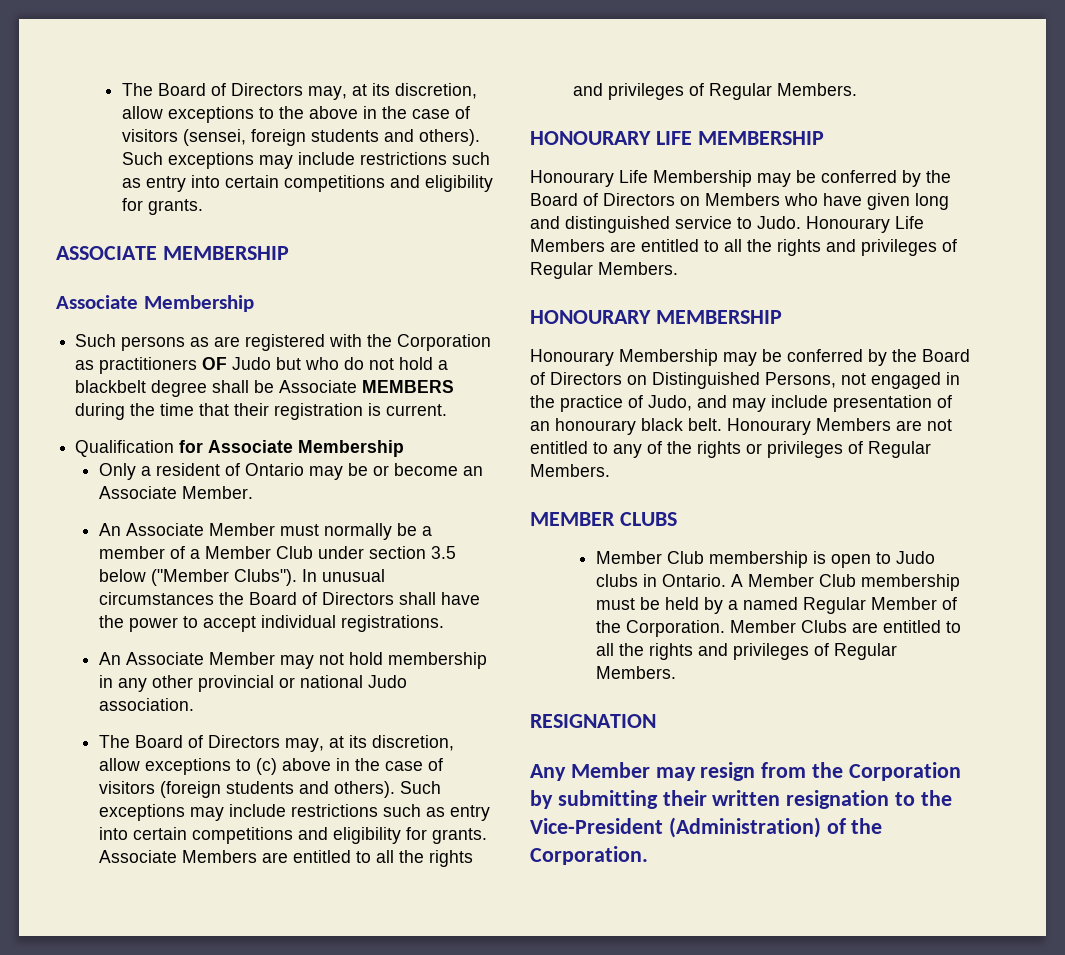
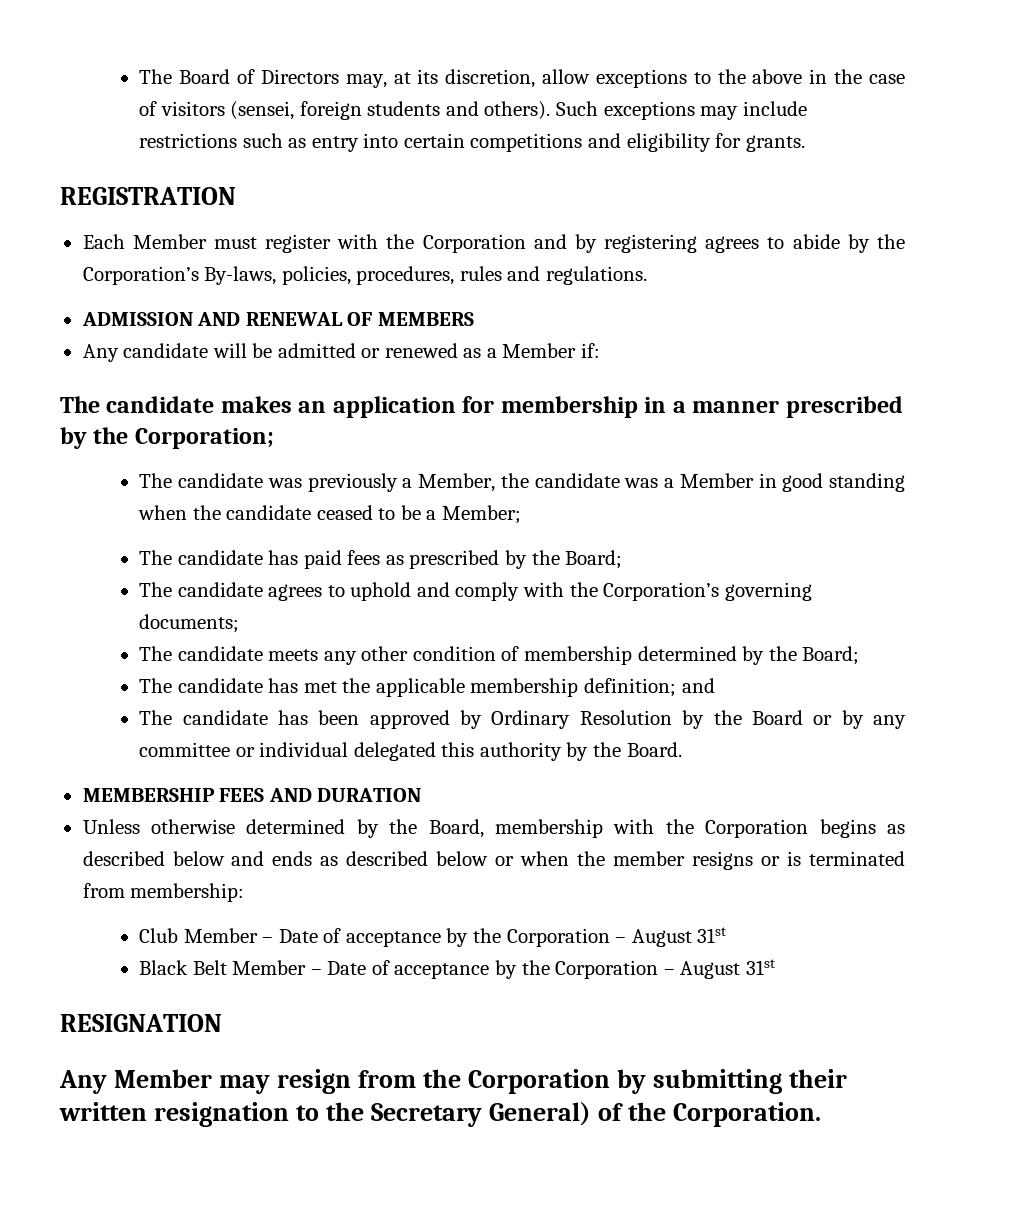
- ASSOCIATE MEMBERSHIP
- Associate Membership
- Such persons as are registered with the Corporation as practitioners OF Judo but who do not hold a blackbelt degree shall be Associate MEMBERS during the time that their registration is current.
- Qualification for Associate Membership
- Only a resident of Ontario may be or become an Associate Member.
- An Associate Member must normally be a member of a Member Club under section 3.5 below ("Member Clubs"). In unusual circumstances the Board of Directors shall have the power to accept individual registrations.
- An Associate Member may not hold membership in any other provincial or national Judo association.
- The Board of Directors may, at its discretion, allow exceptions to (c) above in the case of visitors (foreign students and others). Such exceptions may include restrictions such as entry into certain competitions and eligibility for grants. Associate Members are entitled to all the rights and privileges of Regular Members.
- HONOURARY LIFE MEMBERSHIP
- Honourary Life Membership may be conferred by the Board of Directors on Members who have given long and distinguished service to Judo. Honourary Life Members are entitled to all the rights and privileges of Regular Members.
- HONOURARY MEMBERSHIP
- Honourary Membership may be conferred by the Board of Directors on Distinguished Persons, not engaged in the practice of Judo, and may include presentation of an honourary black belt. Honourary Members are not entitled to any of the rights or privileges of Regular Members.
- MEMBER CLUBS
- Member Club membership is open to Judo clubs in Ontario. A Member Club membership must be held by a named Regular Member of the Corporation. Member Clubs are entitled to all the rights and privileges of Regular Members.
+ REGISTRATION
+ Each Member must register with the Corporation and by registering agrees to abide by the Corporation’s By-laws, policies, procedures, rules and regulations.
+ ADMISSION AND RENEWAL OF MEMBERS
+ Any candidate will be admitted or renewed as a Member if:
+ The candidate makes an application for membership in a manner prescribed by the Corporation;
+ The candidate was previously a Member, the candidate was a Member in good standing when the candidate ceased to be a Member;
+ The candidate has paid fees as prescribed by the Board;
+ The candidate agrees to uphold and comply with the Corporation’s governing documents;
+ The candidate meets any other condition of membership determined by the Board;
+ The candidate has met the applicable membership definition; and
+ The candidate has been approved by Ordinary Resolution by the Board or by any committee or individual delegated this authority by the Board.
+ MEMBERSHIP FEES AND DURATION
+ Unless otherwise determined by the Board, membership with the Corporation begins as described below and ends as described below or when the member resigns or is terminated from membership:
+ Club Member – Date of acceptance by the Corporation – August 31st
+ Black Belt Member – Date of acceptance by the Corporation – August 31st
- Any Member may resign from the Corporation by submitting their written resignation to the Vice-President (Administration) of the Corporation.
+ Any Member may resign from the Corporation by submitting their written resignation to the Secretary General) of the Corporation.

